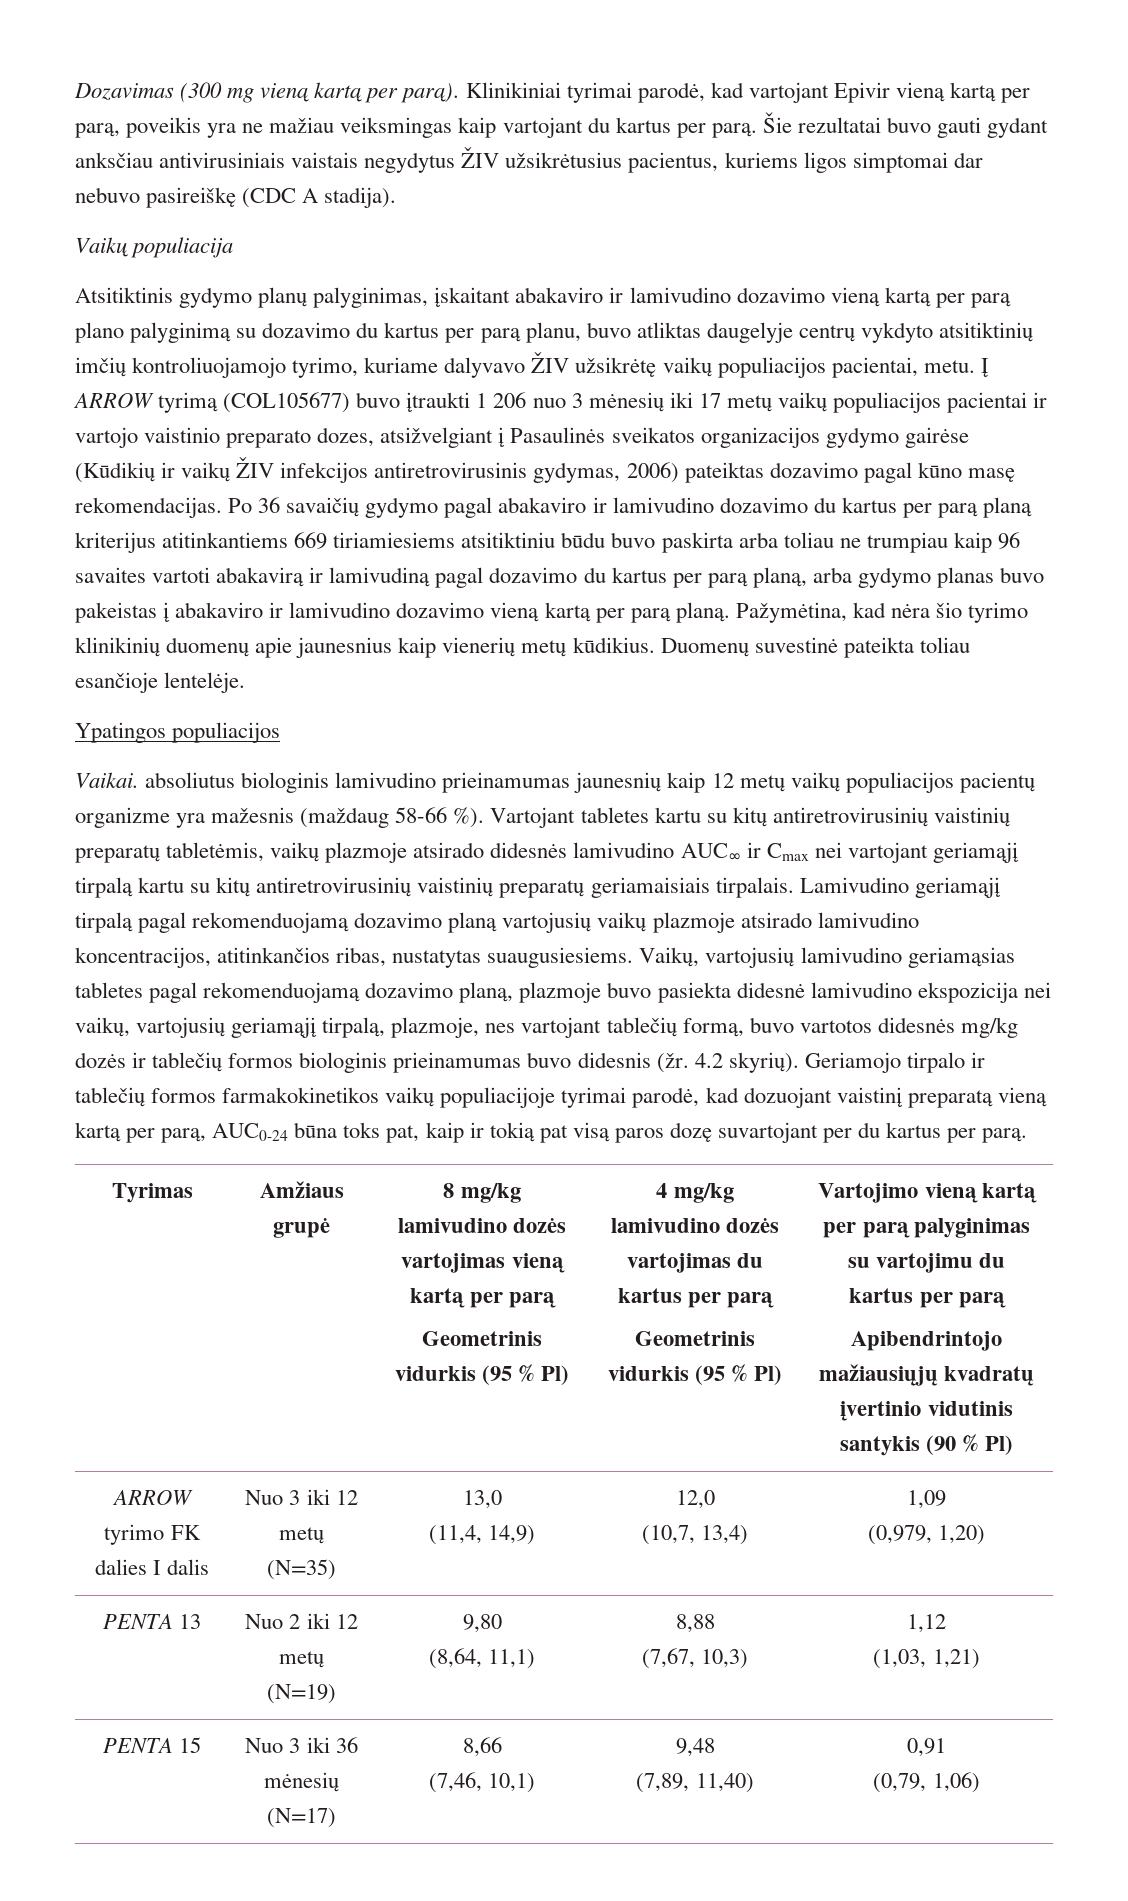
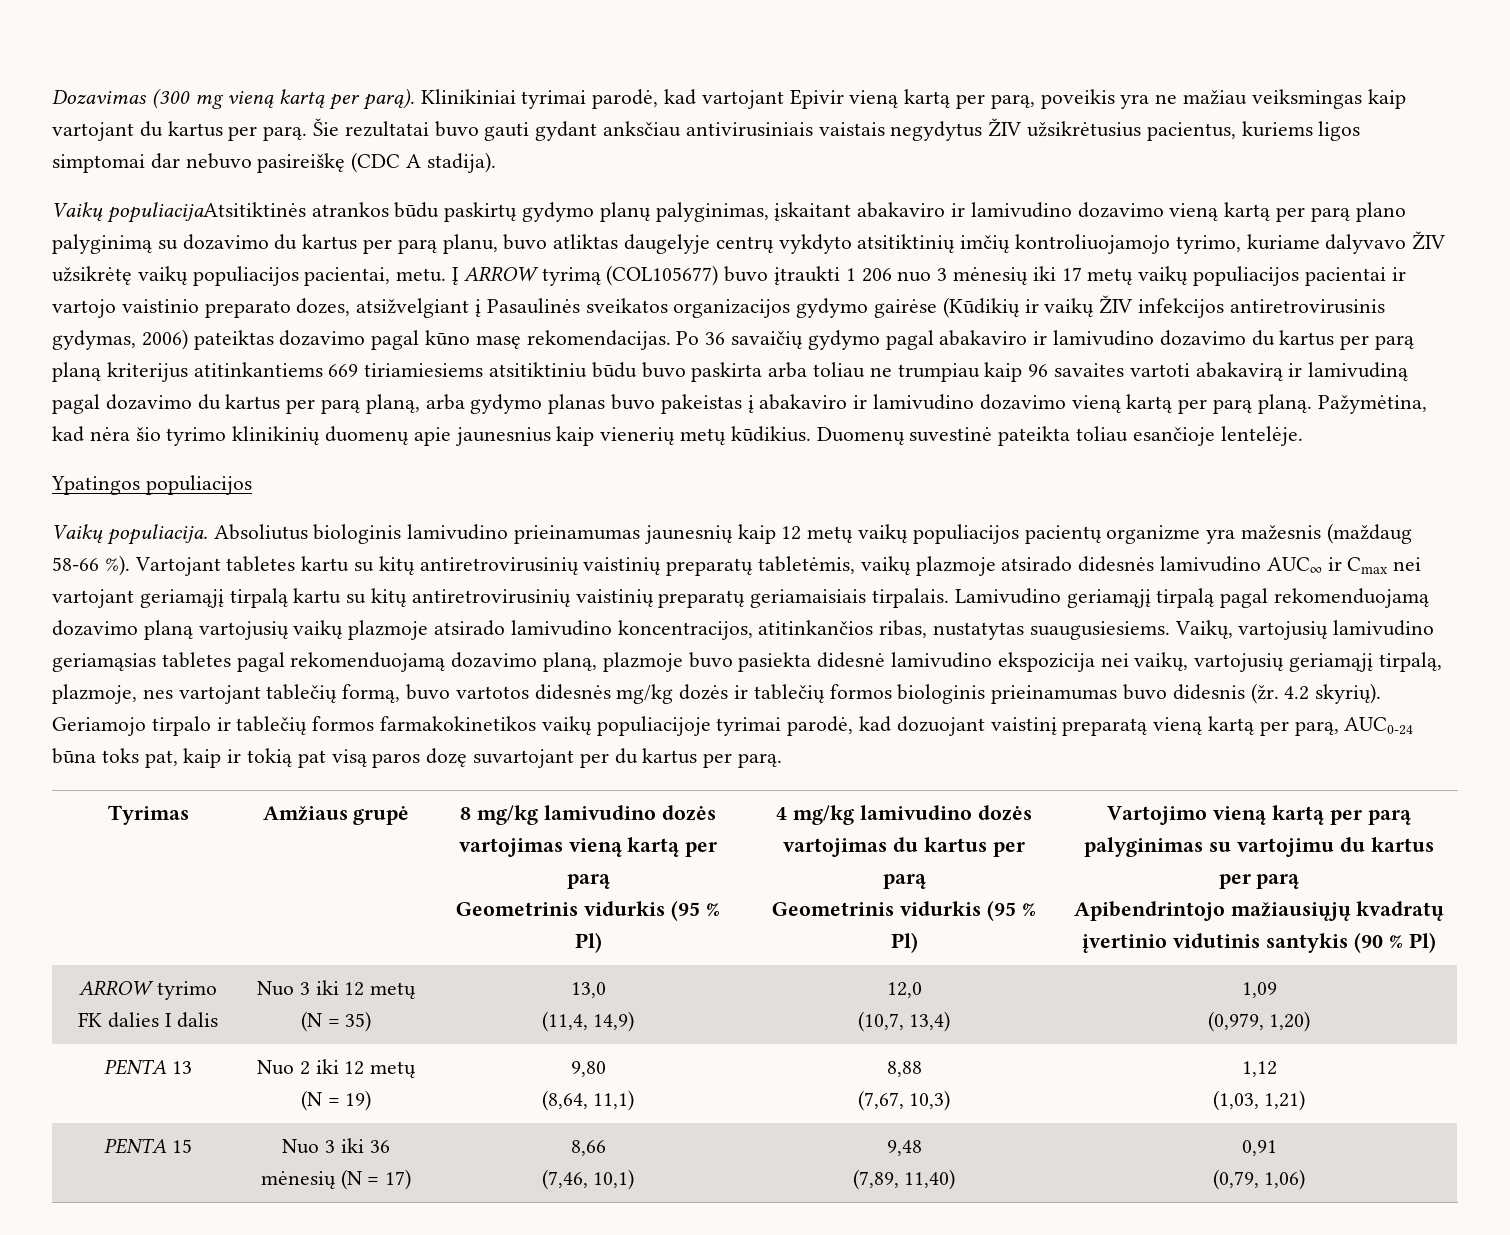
- Vaikų populiacija
- Atsitiktinis gydymo planų palyginimas, įskaitant abakaviro ir lamivudino dozavimo vieną kartą per parą plano palyginimą su dozavimo du kartus per parą planu, buvo atliktas daugelyje centrų vykdyto atsitiktinių imčių kontroliuojamojo tyrimo, kuriame dalyvavo ŽIV užsikrėtę vaikų populiacijos pacientai, metu.
+ Vaikų populiacijaAtsitiktinės atrankos būdu paskirtų gydymo planų palyginimas, įskaitant abakaviro ir lamivudino dozavimo vieną kartą per parą plano palyginimą su dozavimo du kartus per parą planu, buvo atliktas daugelyje centrų vykdyto atsitiktinių imčių kontroliuojamojo tyrimo, kuriame dalyvavo ŽIV užsikrėtę vaikų populiacijos pacientai, metu.
- Vaikai. absoliutus biologinis lamivudino prieinamumas jaunesnių kaip 12 metų vaikų populiacijos pacientų organizme yra mažesnis (maždaug 58-66 %).
+ Vaikų populiacija. Absoliutus biologinis lamivudino prieinamumas jaunesnių kaip 12 metų vaikų populiacijos pacientų organizme yra mažesnis (maždaug 58-66 %).
- ARROW tyrimo FK dalies I dalis | Nuo 3 iki 12 metų (N=35) | 13,0
+ ARROW tyrimo FK dalies I dalis | Nuo 3 iki 12 metų (N = 35) | 13,0
- PENTA 13 | Nuo 2 iki 12 metų (N=19) | 9,80
+ PENTA 13 | Nuo 2 iki 12 metų (N = 19) | 9,80
- PENTA 15 | Nuo 3 iki 36 mėnesių (N=17) | 8,66
+ PENTA 15 | Nuo 3 iki 36 mėnesių (N = 17) | 8,66

